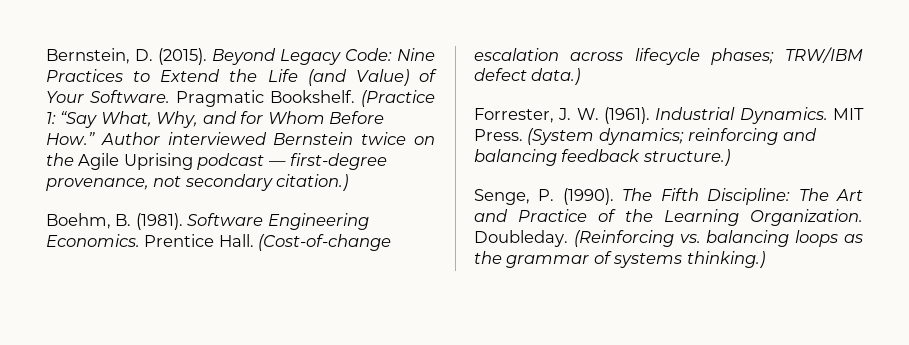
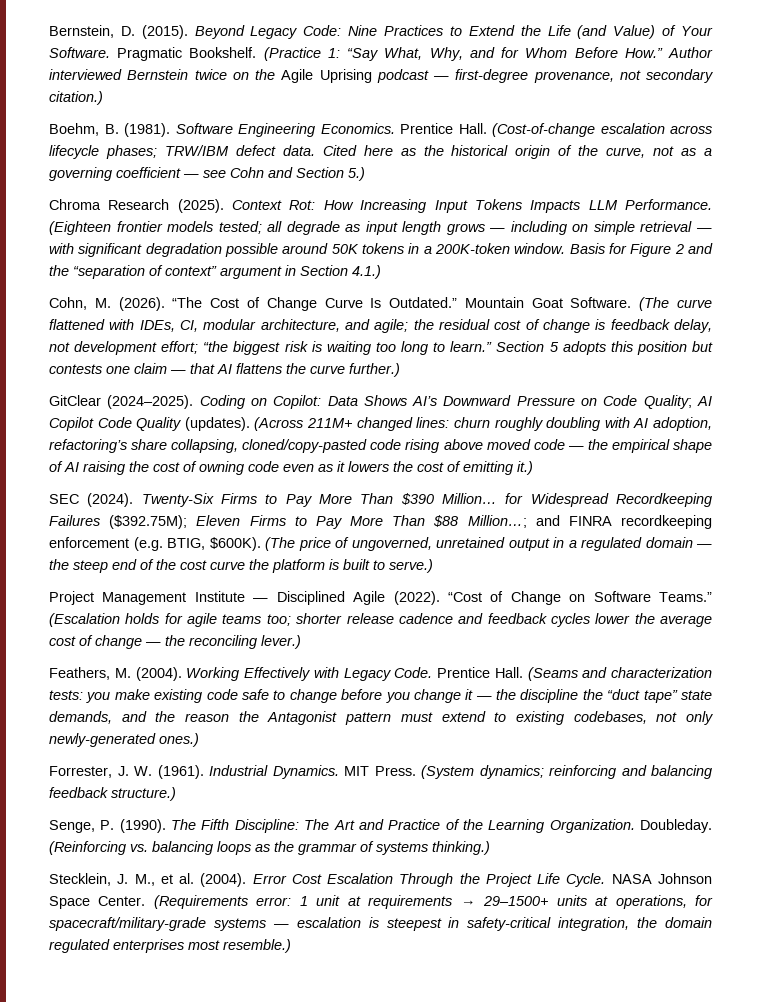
- (Cost-of-change escalation across lifecycle phases; TRW/IBM defect data.)
+ (Cost-of-change escalation across lifecycle phases; TRW/IBM defect data. Cited here as the historical origin of the curve, not as a governing coefficient — see Cohn and Section 5.)
+ Chroma Research (2025). Context Rot: How Increasing Input Tokens Impacts LLM Performance. (Eighteen frontier models tested; all degrade as input length grows — including on simple retrieval — with significant degradation possible around 50K tokens in a 200K-token window. Basis for Figure 2 and the “separation of context” argument in Section 4.1.)
+ Cohn, M. (2026). “The Cost of Change Curve Is Outdated.” Mountain Goat Software. (The curve flattened with IDEs, CI, modular architecture, and agile; the residual cost of change is feedback delay, not development effort; “the biggest risk is waiting too long to learn.” Section 5 adopts this position but contests one claim — that AI flattens the curve further.)
+ GitClear (2024–2025). Coding on Copilot: Data Shows AI’s Downward Pressure on Code Quality; AI Copilot Code Quality (updates). (Across 211M+ changed lines: churn roughly doubling with AI adoption, refactoring’s share collapsing, cloned/copy-pasted code rising above moved code — the empirical shape of AI raising the cost of owning code even as it lowers the cost of emitting it.)
+ SEC (2024). Twenty-Six Firms to Pay More Than $390 Million… for Widespread Recordkeeping Failures ($392.75M); Eleven Firms to Pay More Than $88 Million…; and FINRA recordkeeping enforcement (e.g. BTIG, $600K). (The price of ungoverned, unretained output in a regulated domain — the steep end of the cost curve the platform is built to serve.)
+ Project Management Institute — Disciplined Agile (2022). “Cost of Change on Software Teams.” (Escalation holds for agile teams too; shorter release cadence and feedback cycles lower the average cost of change — the reconciling lever.)
+ Feathers, M. (2004). Working Effectively with Legacy Code. Prentice Hall. (Seams and characterization tests: you make existing code safe to change before you change it — the discipline the “duct tape” state demands, and the reason the Antagonist pattern must extend to existing codebases, not only newly-generated ones.)
+ Stecklein, J. M., et al. (2004). Error Cost Escalation Through the Project Life Cycle. NASA Johnson Space Center. (Requirements error: 1 unit at requirements → 29–1500+ units at operations, for spacecraft/military-grade systems — escalation is steepest in safety-critical integration, the domain regulated enterprises most resemble.)

